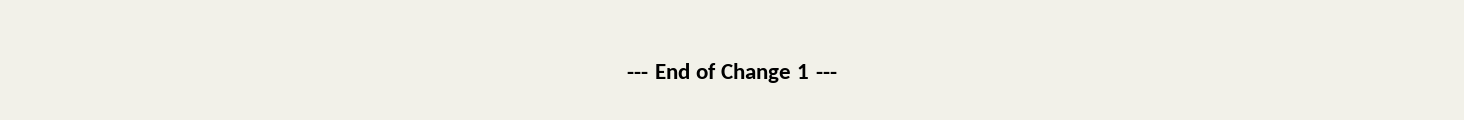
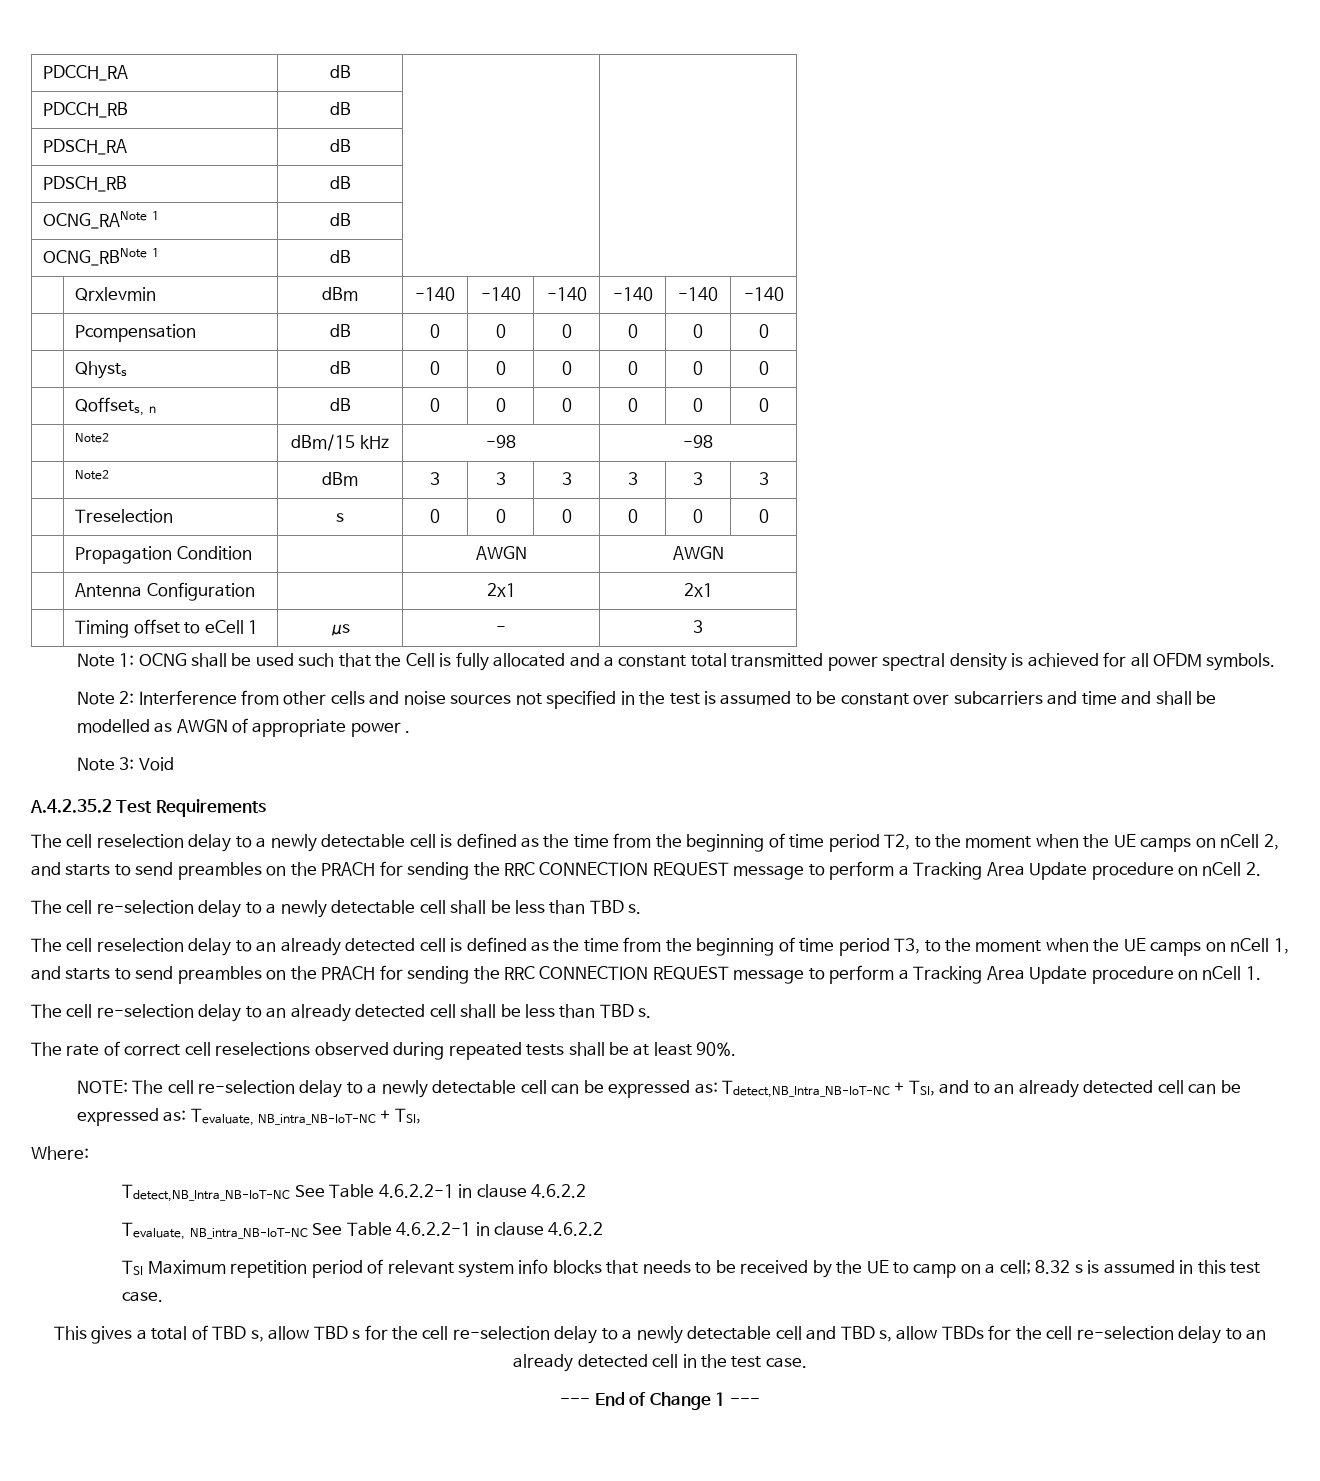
+ PDCCH_RA | dB | |
+ PDCCH_RB | dB | |
+ PDSCH_RA | dB | |
+ PDSCH_RB | dB | |
+ OCNG_RANote 1 | dB | |
+ OCNG_RBNote 1 | dB | |
+ | Qrxlevmin | dBm | -140 | -140 | -140 | -140 | -140 | -140
+ | Pcompensation | dB | 0 | 0 | 0 | 0 | 0 | 0
+ | Qhysts | dB | 0 | 0 | 0 | 0 | 0 | 0
+ | Qoffsets, n | dB | 0 | 0 | 0 | 0 | 0 | 0
+ | Note2 | dBm/15 kHz | -98 | -98
+ | Note2 | dBm | 3 | 3 | 3 | 3 | 3 | 3
+ | Treselection | s | 0 | 0 | 0 | 0 | 0 | 0
+ | Propagation Condition | | AWGN | AWGN
+ | Antenna Configuration | | 2x1 | 2x1
+ | Timing offset to eCell 1 | μs | - | 3
+ Note 1: OCNG shall be used such that the Cell is fully allocated and a constant total transmitted power spectral density is achieved for all OFDM symbols.
+ Note 2: Interference from other cells and noise sources not specified in the test is assumed to be constant over subcarriers and time and shall be modelled as AWGN of appropriate power .
+ Note 3: Void
+ A.4.2.35.2 Test Requirements
+ The cell reselection delay to a newly detectable cell is defined as the time from the beginning of time period T2, to the moment when the UE camps on nCell 2, and starts to send preambles on the PRACH for sending the RRC CONNECTION REQUEST message to perform a Tracking Area Update procedure on nCell 2.
+ The cell re-selection delay to a newly detectable cell shall be less than TBD s.
+ The cell reselection delay to an already detected cell is defined as the time from the beginning of time period T3, to the moment when the UE camps on nCell 1, and starts to send preambles on the PRACH for sending the RRC CONNECTION REQUEST message to perform a Tracking Area Update procedure on nCell 1.
+ The cell re-selection delay to an already detected cell shall be less than TBD s.
+ The rate of correct cell reselections observed during repeated tests shall be at least 90%.
+ NOTE: The cell re-selection delay to a newly detectable cell can be expressed as: Tdetect,NB_Intra_NB-IoT-NC + TSI, and to an already detected cell can be expressed as: Tevaluate, NB_intra_NB-IoT-NC + TSI,
+ Where:
+ Tdetect,NB_Intra_NB-IoT-NC See Table 4.6.2.2-1 in clause 4.6.2.2
+ Tevaluate, NB_intra_NB-IoT-NC See Table 4.6.2.2-1 in clause 4.6.2.2
+ TSI Maximum repetition period of relevant system info blocks that needs to be received by the UE to camp on a cell; 8.32 s is assumed in this test case.
+ This gives a total of TBD s, allow TBD s for the cell re-selection delay to a newly detectable cell and TBD s, allow TBDs for the cell re-selection delay to an already detected cell in the test case.

